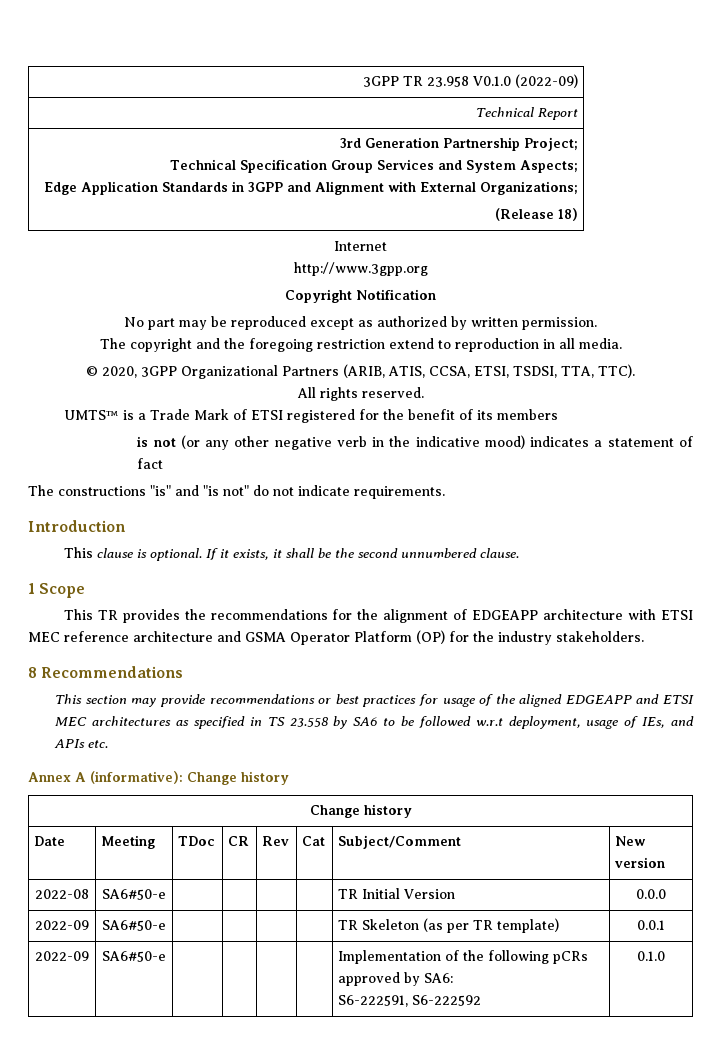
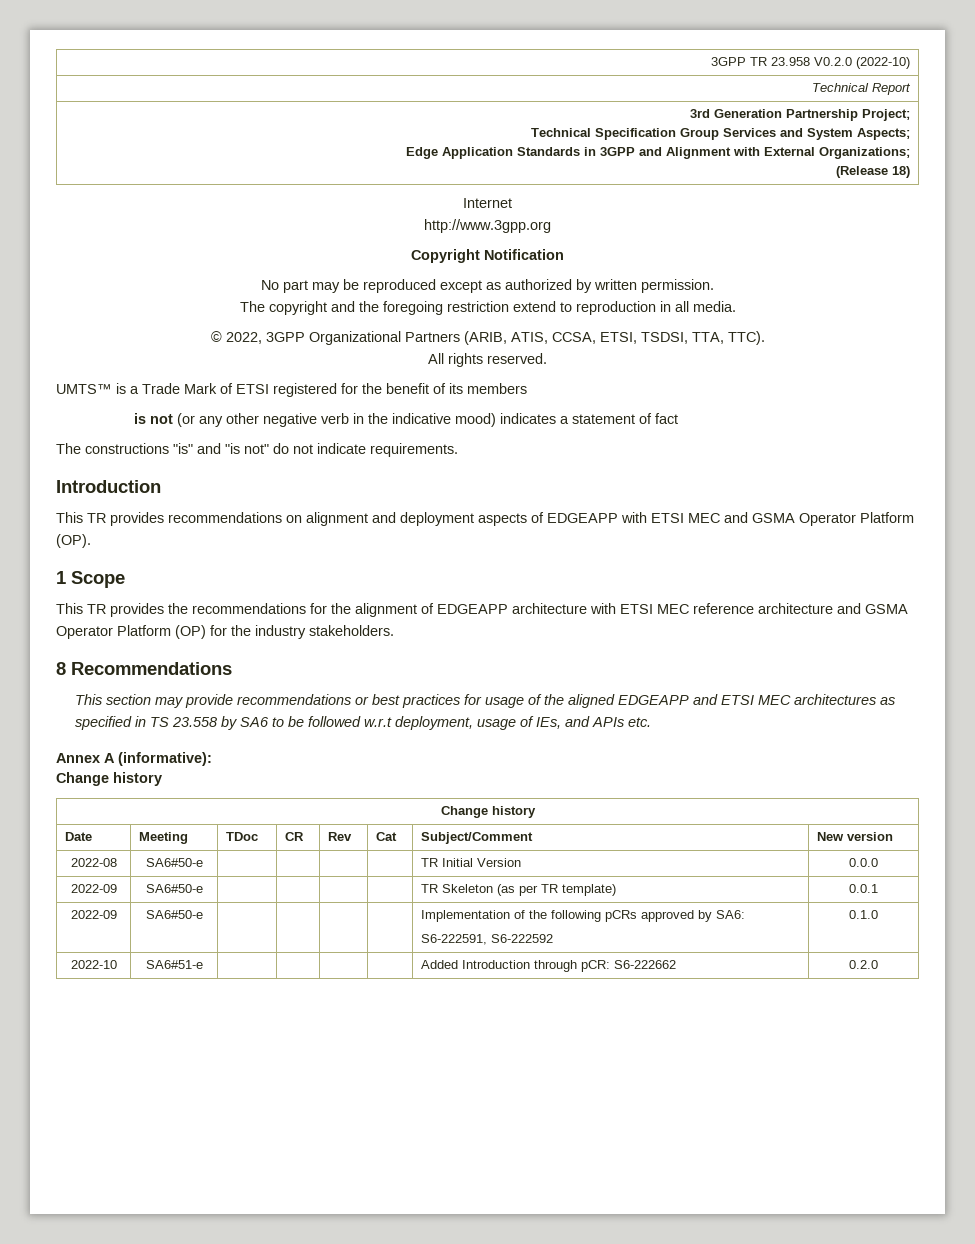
- 3GPP TR 23.958 V0.1.0 (2022-09)
+ 3GPP TR 23.958 V0.2.0 (2022-10)
- © 2020, 3GPP Organizational Partners (ARIB, ATIS, CCSA, ETSI, TSDSI, TTA, TTC).
+ © 2022, 3GPP Organizational Partners (ARIB, ATIS, CCSA, ETSI, TSDSI, TTA, TTC).
- This clause is optional. If it exists, it shall be the second unnumbered clause.
+ This TR provides recommendations on alignment and deployment aspects of EDGEAPP with ETSI MEC and GSMA Operator Platform (OP).
- Annex A (informative): Change history
+ Annex A (informative):
+ Change history
+ 2022-10 | SA6#51-e | | | | | Added Introduction through pCR: S6-222662 | 0.2.0

